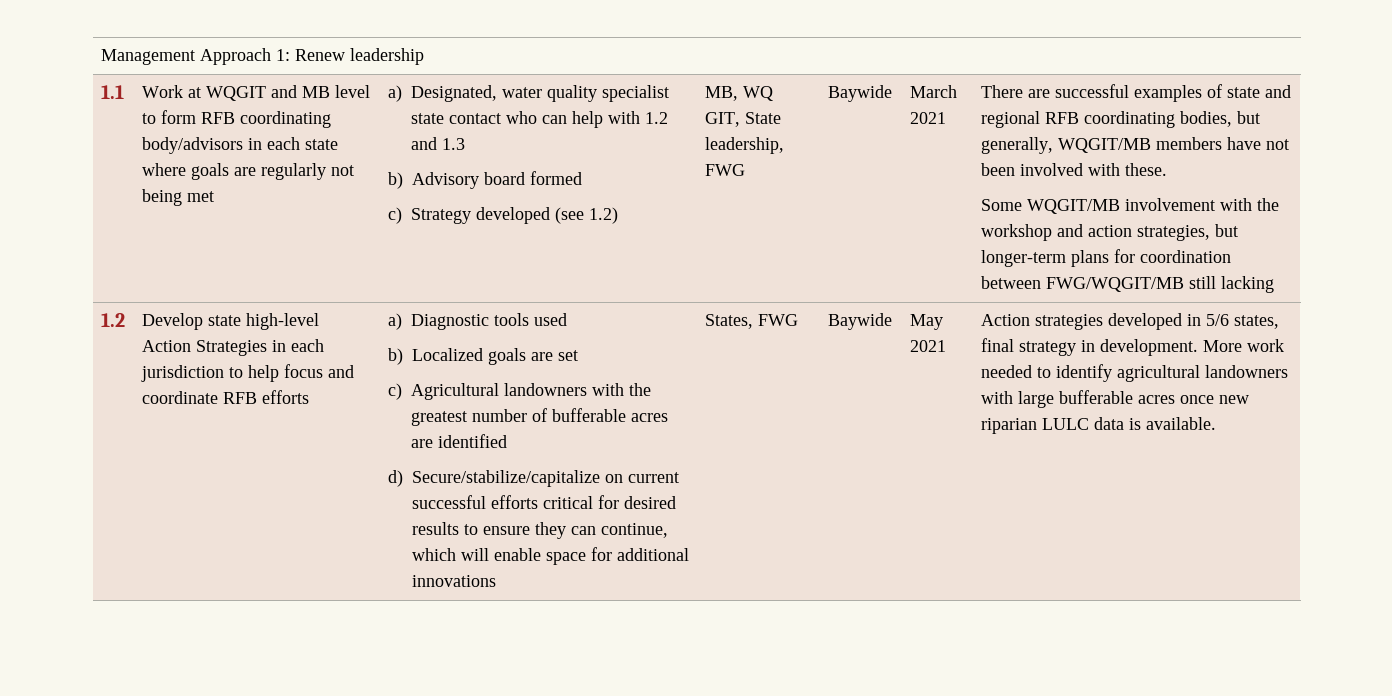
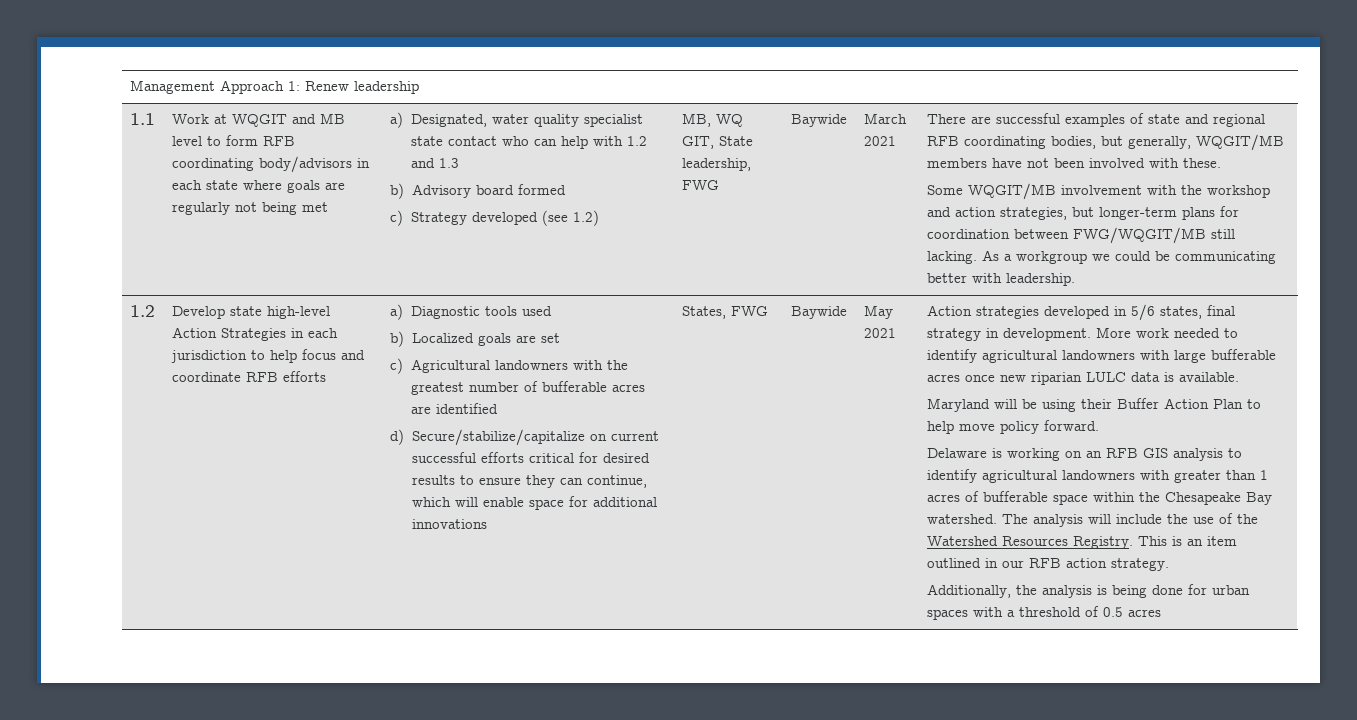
- Some WQGIT/MB involvement with the workshop and action strategies, but longer-term plans for coordination between FWG/WQGIT/MB still lacking
+ Some WQGIT/MB involvement with the workshop and action strategies, but longer-term plans for coordination between FWG/WQGIT/MB still lacking. As a workgroup we could be communicating better with leadership.
+ Maryland will be using their Buffer Action Plan to help move policy forward.
+ Delaware is working on an RFB GIS analysis to identify agricultural landowners with greater than 1 acres of bufferable space within the Chesapeake Bay watershed. The analysis will include the use of the Watershed Resources Registry. This is an item outlined in our RFB action strategy.
+ Additionally, the analysis is being done for urban spaces with a threshold of 0.5 acres

